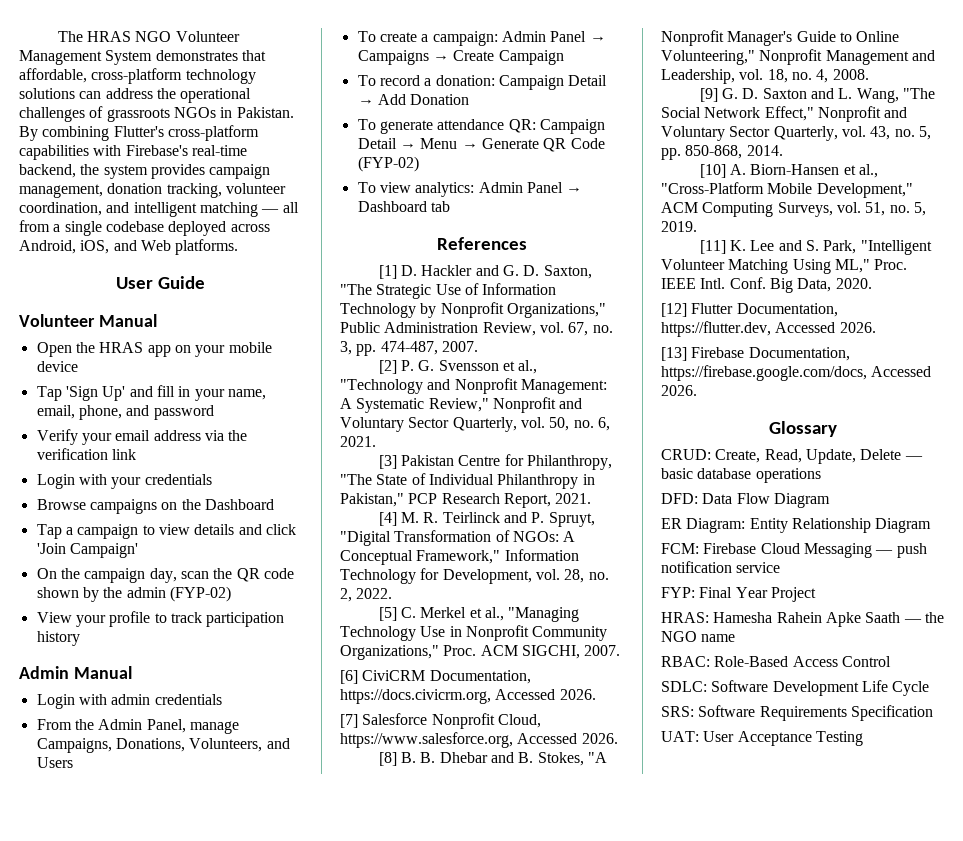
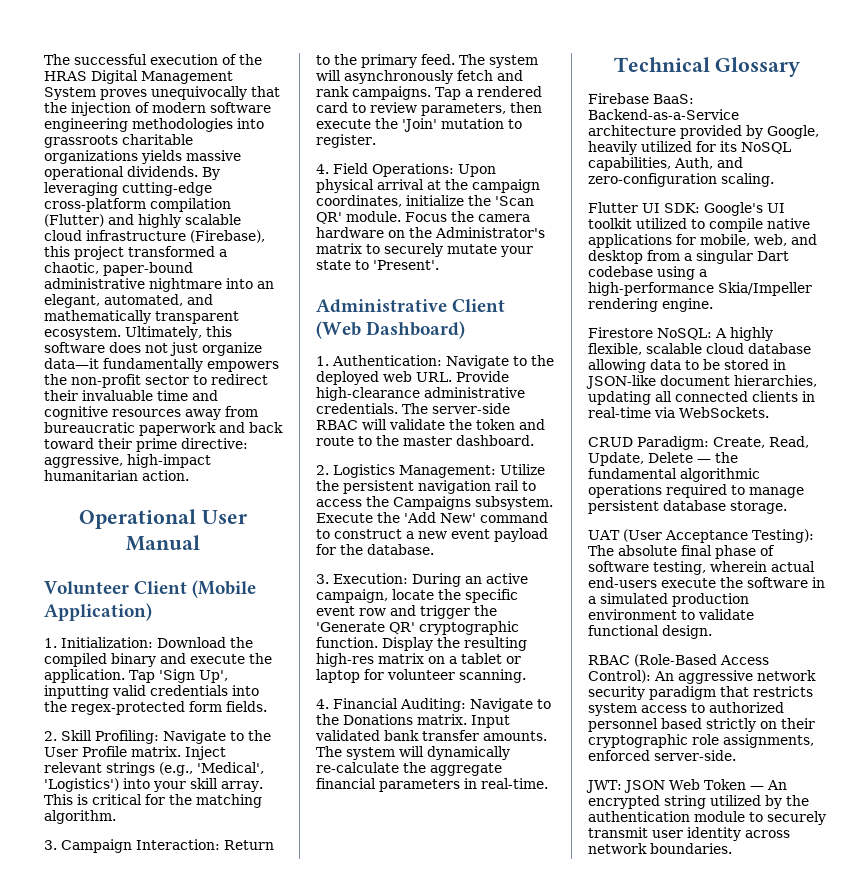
- The HRAS NGO Volunteer Management System demonstrates that affordable, cross-platform technology solutions can address the operational challenges of grassroots NGOs in Pakistan. By combining Flutter's cross-platform capabilities with Firebase's real-time backend, the system provides campaign management, donation tracking, volunteer coordination, and intelligent matching — all from a single codebase deployed across Android, iOS, and Web platforms.
- User Guide
- Volunteer Manual
- Open the HRAS app on your mobile device
- Tap 'Sign Up' and fill in your name, email, phone, and password
- Verify your email address via the verification link
- Login with your credentials
- Browse campaigns on the Dashboard
- Tap a campaign to view details and click 'Join Campaign'
- On the campaign day, scan the QR code shown by the admin (FYP-02)
- View your profile to track participation history
- Admin Manual
- Login with admin credentials
- From the Admin Panel, manage Campaigns, Donations, Volunteers, and Users
- To create a campaign: Admin Panel → Campaigns → Create Campaign
- To record a donation: Campaign Detail → Add Donation
- To generate attendance QR: Campaign Detail → Menu → Generate QR Code (FYP-02)
- To view analytics: Admin Panel → Dashboard tab
- References
- [1] D. Hackler and G. D. Saxton, "The Strategic Use of Information Technology by Nonprofit Organizations," Public Administration Review, vol. 67, no. 3, pp. 474-487, 2007.
- [2] P. G. Svensson et al., "Technology and Nonprofit Management: A Systematic Review," Nonprofit and Voluntary Sector Quarterly, vol. 50, no. 6, 2021.
- [3] Pakistan Centre for Philanthropy, "The State of Individual Philanthropy in Pakistan," PCP Research Report, 2021.
- [4] M. R. Teirlinck and P. Spruyt, "Digital Transformation of NGOs: A Conceptual Framework," Information Technology for Development, vol. 28, no. 2, 2022.
- [5] C. Merkel et al., "Managing Technology Use in Nonprofit Community Organizations," Proc. ACM SIGCHI, 2007.
- [6] CiviCRM Documentation, https://docs.civicrm.org, Accessed 2026.
- [7] Salesforce Nonprofit Cloud, https://www.salesforce.org, Accessed 2026.
- [8] B. B. Dhebar and B. Stokes, "A Nonprofit Manager's Guide to Online Volunteering," Nonprofit Management and Leadership, vol. 18, no. 4, 2008.
- [9] G. D. Saxton and L. Wang, "The Social Network Effect," Nonprofit and Voluntary Sector Quarterly, vol. 43, no. 5, pp. 850-868, 2014.
- [10] A. Biorn-Hansen et al., "Cross-Platform Mobile Development," ACM Computing Surveys, vol. 51, no. 5, 2019.
- [11] K. Lee and S. Park, "Intelligent Volunteer Matching Using ML," Proc. IEEE Intl. Conf. Big Data, 2020.
- [12] Flutter Documentation, https://flutter.dev, Accessed 2026.
- [13] Firebase Documentation, https://firebase.google.com/docs, Accessed 2026.
- Glossary
- CRUD: Create, Read, Update, Delete — basic database operations
- DFD: Data Flow Diagram
- ER Diagram: Entity Relationship Diagram
- FCM: Firebase Cloud Messaging — push notification service
- FYP: Final Year Project
- HRAS: Hamesha Rahein Apke Saath — the NGO name
- RBAC: Role-Based Access Control
- SDLC: Software Development Life Cycle
- SRS: Software Requirements Specification
- UAT: User Acceptance Testing
+ The successful execution of the HRAS Digital Management System proves unequivocally that the injection of modern software engineering methodologies into grassroots charitable organizations yields massive operational dividends. By leveraging cutting-edge cross-platform compilation (Flutter) and highly scalable cloud infrastructure (Firebase), this project transformed a chaotic, paper-bound administrative nightmare into an elegant, automated, and mathematically transparent ecosystem. Ultimately, this software does not just organize data—it fundamentally empowers the non-profit sector to redirect their invaluable time and cognitive resources away from bureaucratic paperwork and back toward their prime directive: aggressive, high-impact humanitarian action.
+ Operational User Manual
+ Volunteer Client (Mobile Application)
+ 1. Initialization: Download the compiled binary and execute the application. Tap 'Sign Up', inputting valid credentials into the regex-protected form fields.
+ 2. Skill Profiling: Navigate to the User Profile matrix. Inject relevant strings (e.g., 'Medical', 'Logistics') into your skill array. This is critical for the matching algorithm.
+ 3. Campaign Interaction: Return to the primary feed. The system will asynchronously fetch and rank campaigns. Tap a rendered card to review parameters, then execute the 'Join' mutation to register.
+ 4. Field Operations: Upon physical arrival at the campaign coordinates, initialize the 'Scan QR' module. Focus the camera hardware on the Administrator's matrix to securely mutate your state to 'Present'.
+ Administrative Client (Web Dashboard)
+ 1. Authentication: Navigate to the deployed web URL. Provide high-clearance administrative credentials. The server-side RBAC will validate the token and route to the master dashboard.
+ 2. Logistics Management: Utilize the persistent navigation rail to access the Campaigns subsystem. Execute the 'Add New' command to construct a new event payload for the database.
+ 3. Execution: During an active campaign, locate the specific event row and trigger the 'Generate QR' cryptographic function. Display the resulting high-res matrix on a tablet or laptop for volunteer scanning.
+ 4. Financial Auditing: Navigate to the Donations matrix. Input validated bank transfer amounts. The system will dynamically re-calculate the aggregate financial parameters in real-time.
+ Technical Glossary
+ Firebase BaaS: Backend-as-a-Service architecture provided by Google, heavily utilized for its NoSQL capabilities, Auth, and zero-configuration scaling.
+ Flutter UI SDK: Google's UI toolkit utilized to compile native applications for mobile, web, and desktop from a singular Dart codebase using a high-performance Skia/Impeller rendering engine.
+ Firestore NoSQL: A highly flexible, scalable cloud database allowing data to be stored in JSON-like document hierarchies, updating all connected clients in real-time via WebSockets.
+ CRUD Paradigm: Create, Read, Update, Delete — the fundamental algorithmic operations required to manage persistent database storage.
+ UAT (User Acceptance Testing): The absolute final phase of software testing, wherein actual end-users execute the software in a simulated production environment to validate functional design.
+ RBAC (Role-Based Access Control): An aggressive network security paradigm that restricts system access to authorized personnel based strictly on their cryptographic role assignments, enforced server-side.
+ JWT: JSON Web Token — An encrypted string utilized by the authentication module to securely transmit user identity across network boundaries.

